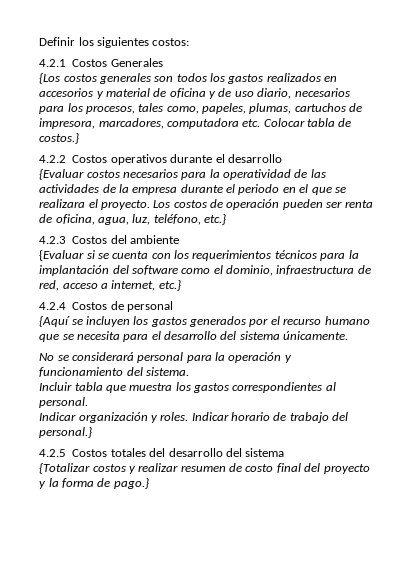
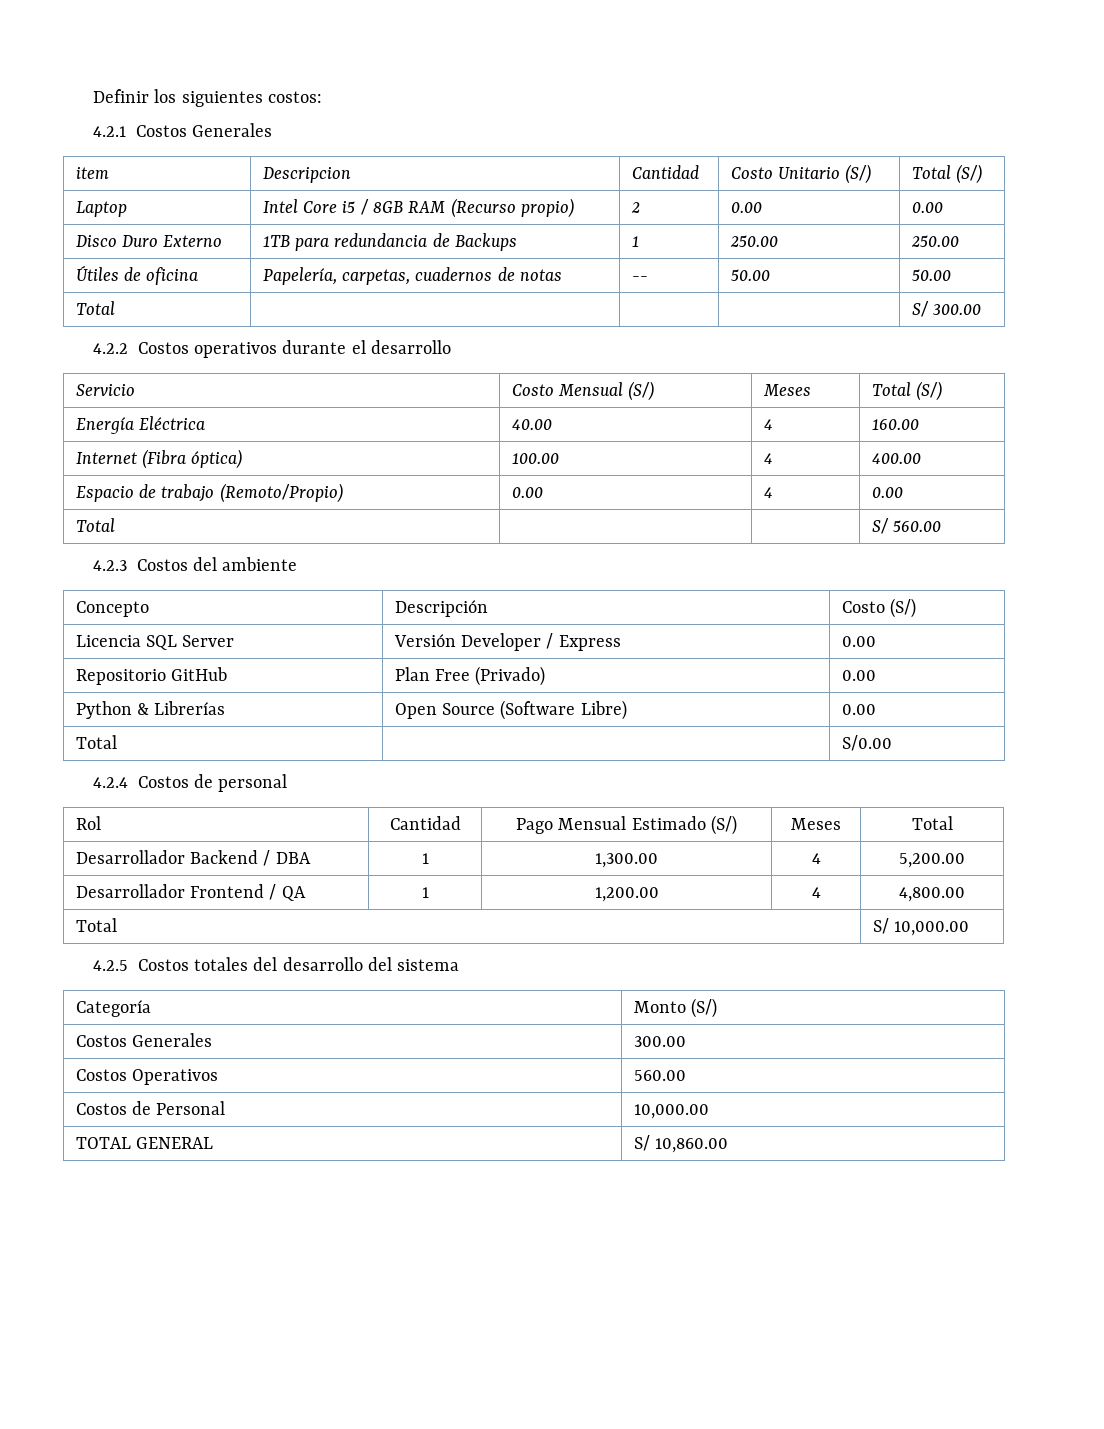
- {Los costos generales son todos los gastos realizados en accesorios y material de oficina y de uso diario, necesarios para los procesos, tales como, papeles, plumas, cartuchos de impresora, marcadores, computadora etc. Colocar tabla de costos.}
+ item | Descripcion | Cantidad | Costo Unitario (S/) | Total (S/)
+ Laptop | Intel Core i5 / 8GB RAM (Recurso propio) | 2 | 0.00 | 0.00
+ Disco Duro Externo | 1TB para redundancia de Backups | 1 | 250.00 | 250.00
+ Útiles de oficina | Papelería, carpetas, cuadernos de notas | -- | 50.00 | 50.00
+ Total | | | | S/ 300.00
- {Evaluar costos necesarios para la operatividad de las actividades de la empresa durante el periodo en el que se realizara el proyecto. Los costos de operación pueden ser renta de oficina, agua, luz, teléfono, etc.}
+ Servicio | Costo Mensual (S/) | Meses | Total (S/)
+ Energía Eléctrica | 40.00 | 4 | 160.00
+ Internet (Fibra óptica) | 100.00 | 4 | 400.00
+ Espacio de trabajo (Remoto/Propio) | 0.00 | 4 | 0.00
+ Total | | | S/ 560.00
  4.2.3 Costos del ambiente
- {Evaluar si se cuenta con los requerimientos técnicos para la implantación del software como el dominio, infraestructura de red, acceso a internet, etc.}
+ Concepto | Descripción | Costo (S/)
+ Licencia SQL Server | Versión Developer / Express | 0.00
+ Repositorio GitHub | Plan Free (Privado) | 0.00
+ Python & Librerías | Open Source (Software Libre) | 0.00
+ Total | | S/0.00
  4.2.4 Costos de personal
- {Aquí se incluyen los gastos generados por el recurso humano que se necesita para el desarrollo del sistema únicamente.
- No se considerará personal para la operación y funcionamiento del sistema.
- Incluir tabla que muestra los gastos correspondientes al personal.
- Indicar organización y roles. Indicar horario de trabajo del personal.}
+ Rol | Cantidad | Pago Mensual Estimado (S/) | Meses | Total
+ Desarrollador Backend / DBA | 1 | 1,300.00 | 4 | 5,200.00
+ Desarrollador Frontend / QA | 1 | 1,200.00 | 4 | 4,800.00
+ Total | S/ 10,000.00
- {Totalizar costos y realizar resumen de costo final del proyecto y la forma de pago.}
+ Categoría | Monto (S/)
+ Costos Generales | 300.00
+ Costos Operativos | 560.00
+ Costos de Personal | 10,000.00
+ TOTAL GENERAL | S/ 10,860.00

